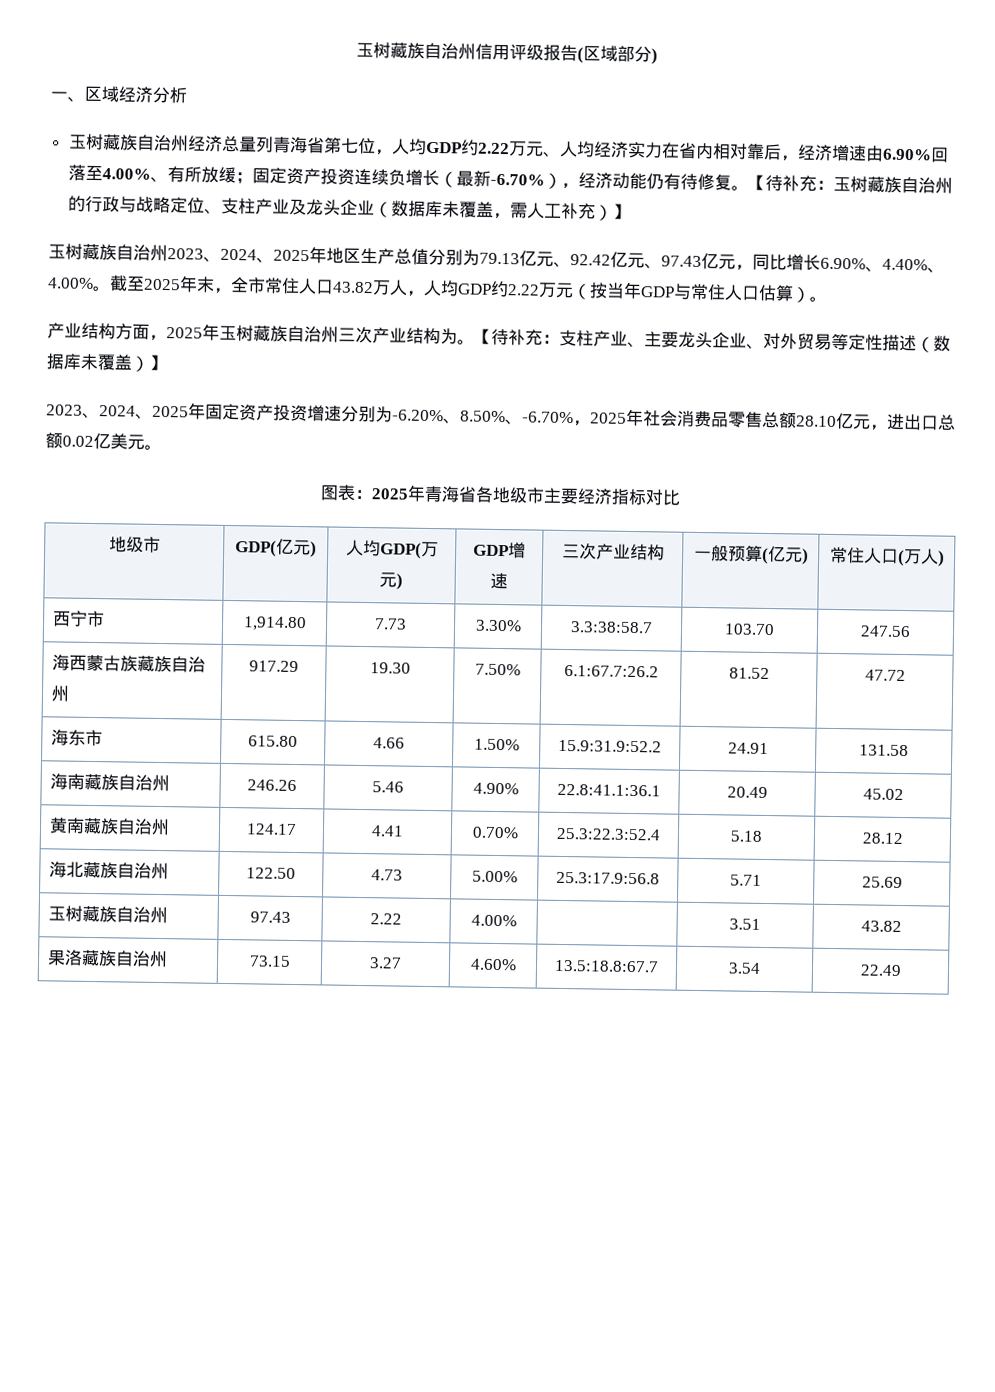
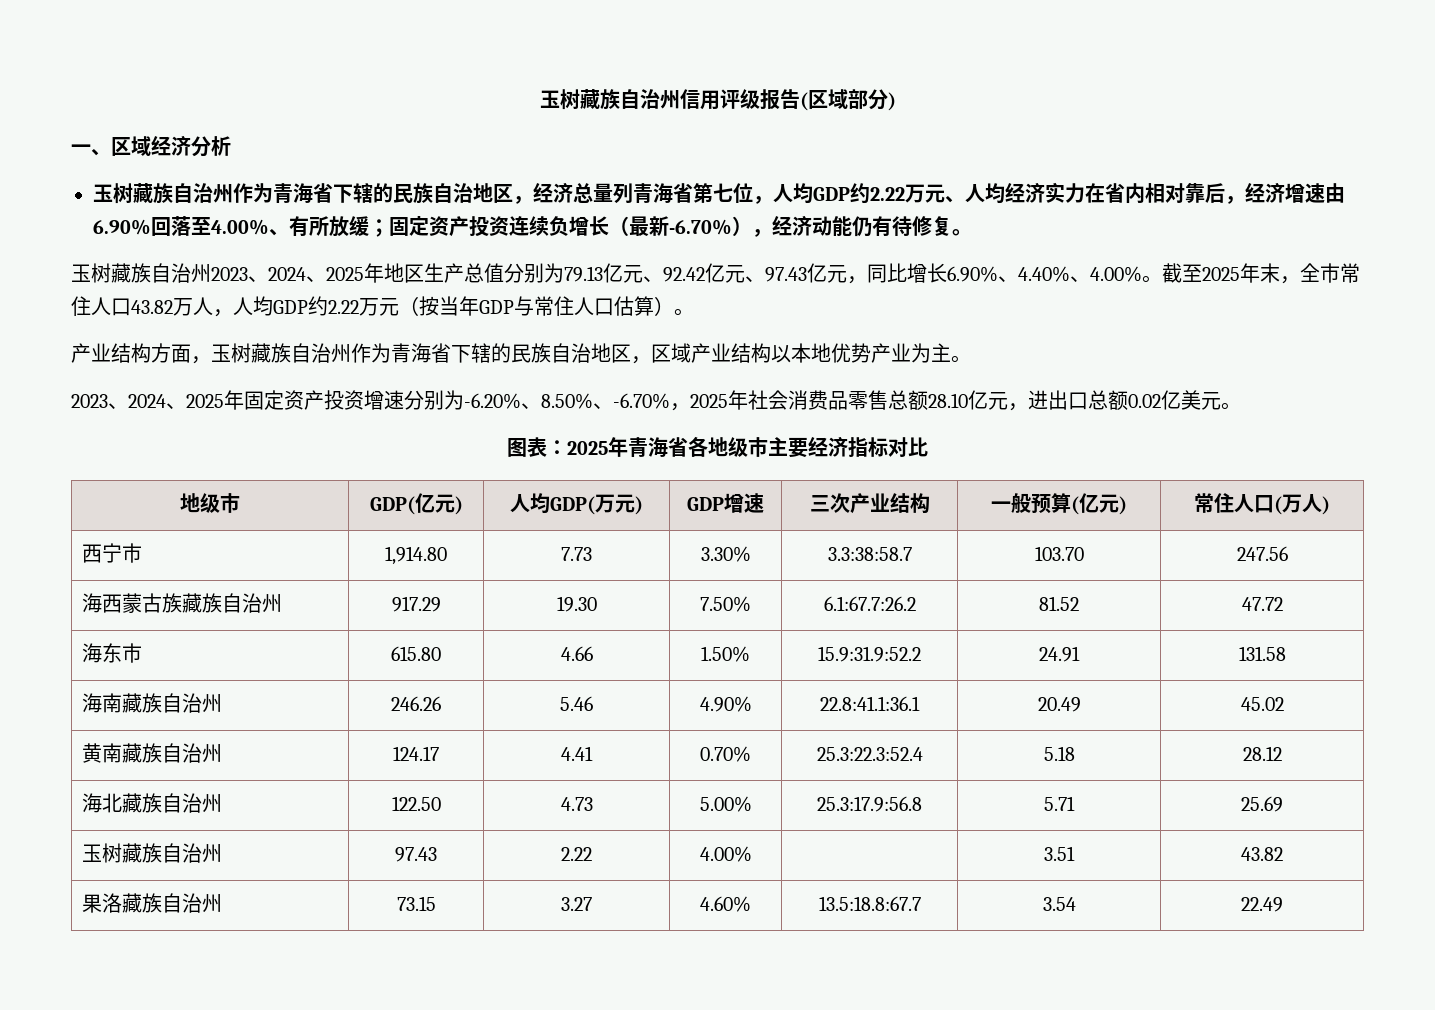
- 玉树藏族自治州经济总量列青海省第七位，人均GDP约2.22万元、人均经济实力在省内相对靠后，经济增速由6.90%回落至4.00%、有所放缓；固定资产投资连续负增长（最新-6.70%），经济动能仍有待修复。【待补充：玉树藏族自治州的行政与战略定位、支柱产业及龙头企业（数据库未覆盖，需人工补充）】
+ 玉树藏族自治州作为青海省下辖的民族自治地区，经济总量列青海省第七位，人均GDP约2.22万元、人均经济实力在省内相对靠后，经济增速由6.90%回落至4.00%、有所放缓；固定资产投资连续负增长（最新-6.70%），经济动能仍有待修复。
- 产业结构方面，2025年玉树藏族自治州三次产业结构为。【待补充：支柱产业、主要龙头企业、对外贸易等定性描述（数据库未覆盖）】
+ 产业结构方面，玉树藏族自治州作为青海省下辖的民族自治地区，区域产业结构以本地优势产业为主。

